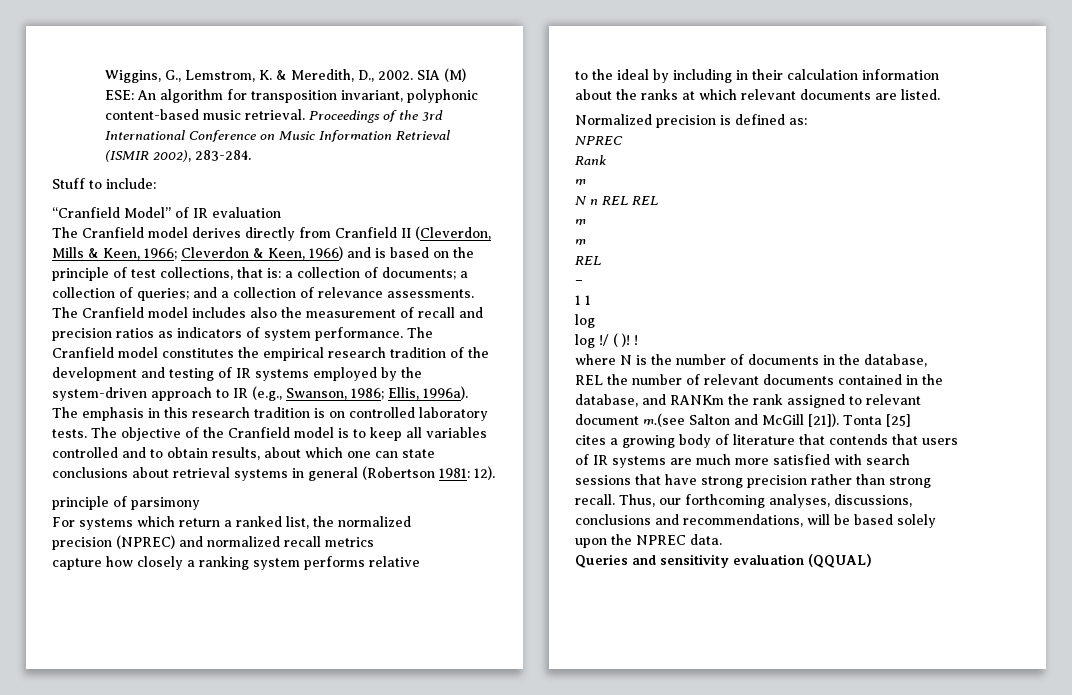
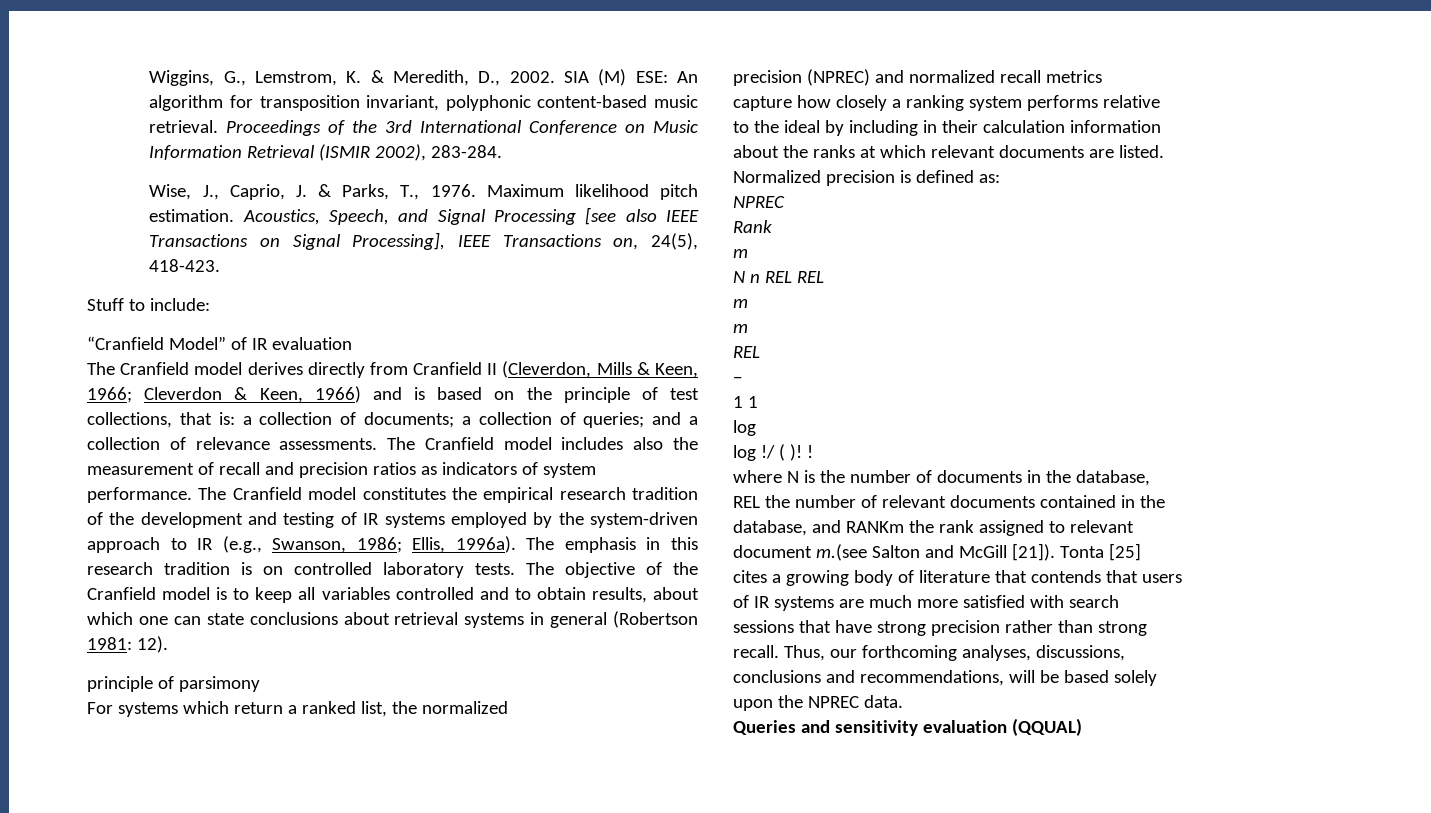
+ Wise, J., Caprio, J. & Parks, T., 1976. Maximum likelihood pitch estimation. Acoustics, Speech, and Signal Processing [see also IEEE Transactions on Signal Processing], IEEE Transactions on, 24(5), 418-423.

